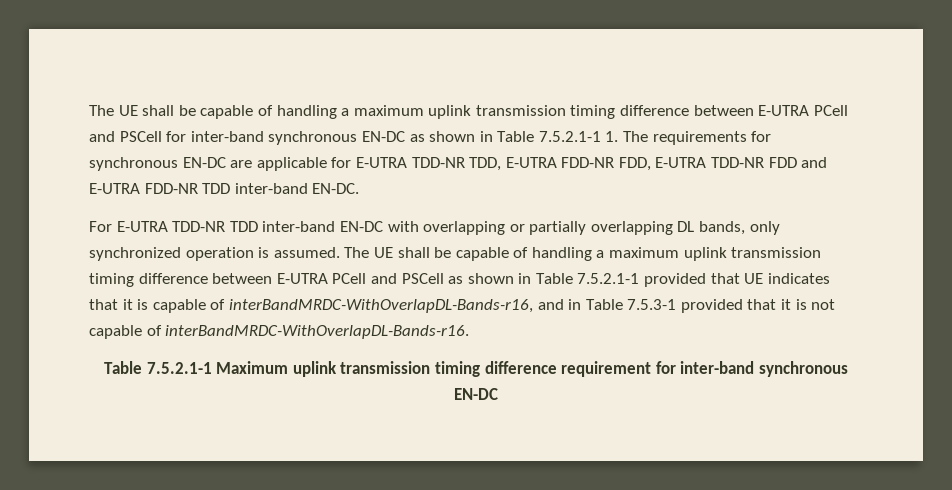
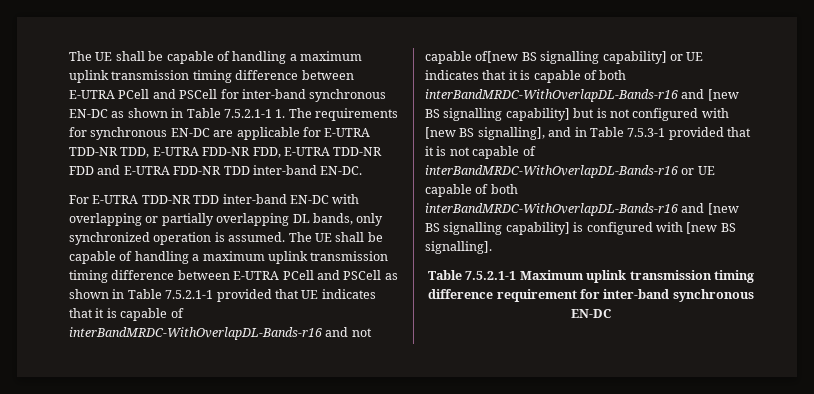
- The UE shall be capable of handling a maximum uplink transmission timing difference between E-UTRA PCell and PSCell as shown in Table 7.5.2.1-1 provided that UE indicates that it is capable of interBandMRDC-WithOverlapDL-Bands-r16, and in Table 7.5.3-1 provided that it is not capable of interBandMRDC-WithOverlapDL-Bands-r16.
+ The UE shall be capable of handling a maximum uplink transmission timing difference between E-UTRA PCell and PSCell as shown in Table 7.5.2.1-1 provided that UE indicates that it is capable of interBandMRDC-WithOverlapDL-Bands-r16 and not capable of[new BS signalling capability] or UE indicates that it is capable of both interBandMRDC-WithOverlapDL-Bands-r16 and [new BS signalling capability] but is not configured with [new BS signalling], and in Table 7.5.3-1 provided that it is not capable of interBandMRDC-WithOverlapDL-Bands-r16 or UE capable of both interBandMRDC-WithOverlapDL-Bands-r16 and [new BS signalling capability] is configured with [new BS signalling].

